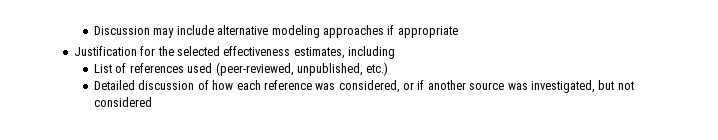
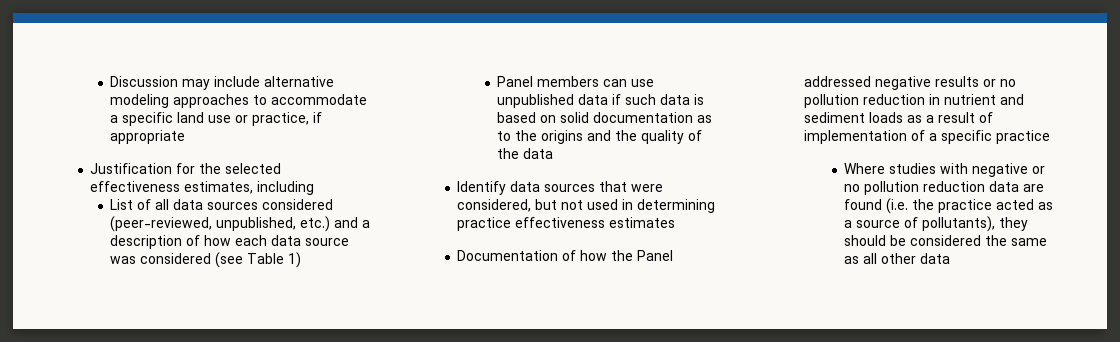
- Discussion may include alternative modeling approaches if appropriate
+ Discussion may include alternative modeling approaches to accommodate a specific land use or practice, if appropriate
- List of references used (peer-reviewed, unpublished, etc.)
- Detailed discussion of how each reference was considered, or if another source was investigated, but not considered
+ List of all data sources considered (peer-reviewed, unpublished, etc.) and a description of how each data source was considered (see Table 1)
+ Panel members can use unpublished data if such data is based on solid documentation as to the origins and the quality of the data
+ Identify data sources that were considered, but not used in determining practice effectiveness estimates
+ Documentation of how the Panel addressed negative results or no pollution reduction in nutrient and sediment loads as a result of implementation of a specific practice
+ Where studies with negative or no pollution reduction data are found (i.e. the practice acted as a source of pollutants), they should be considered the same as all other data

